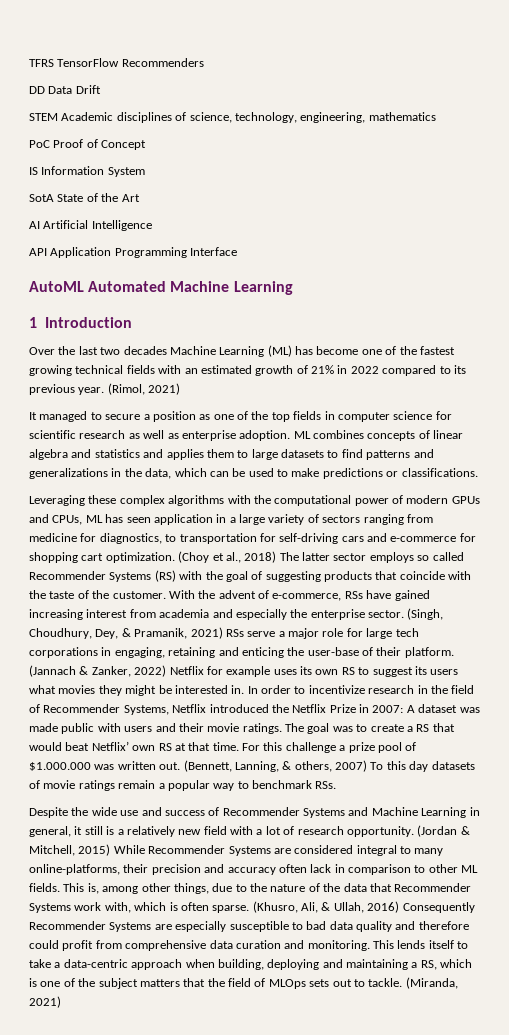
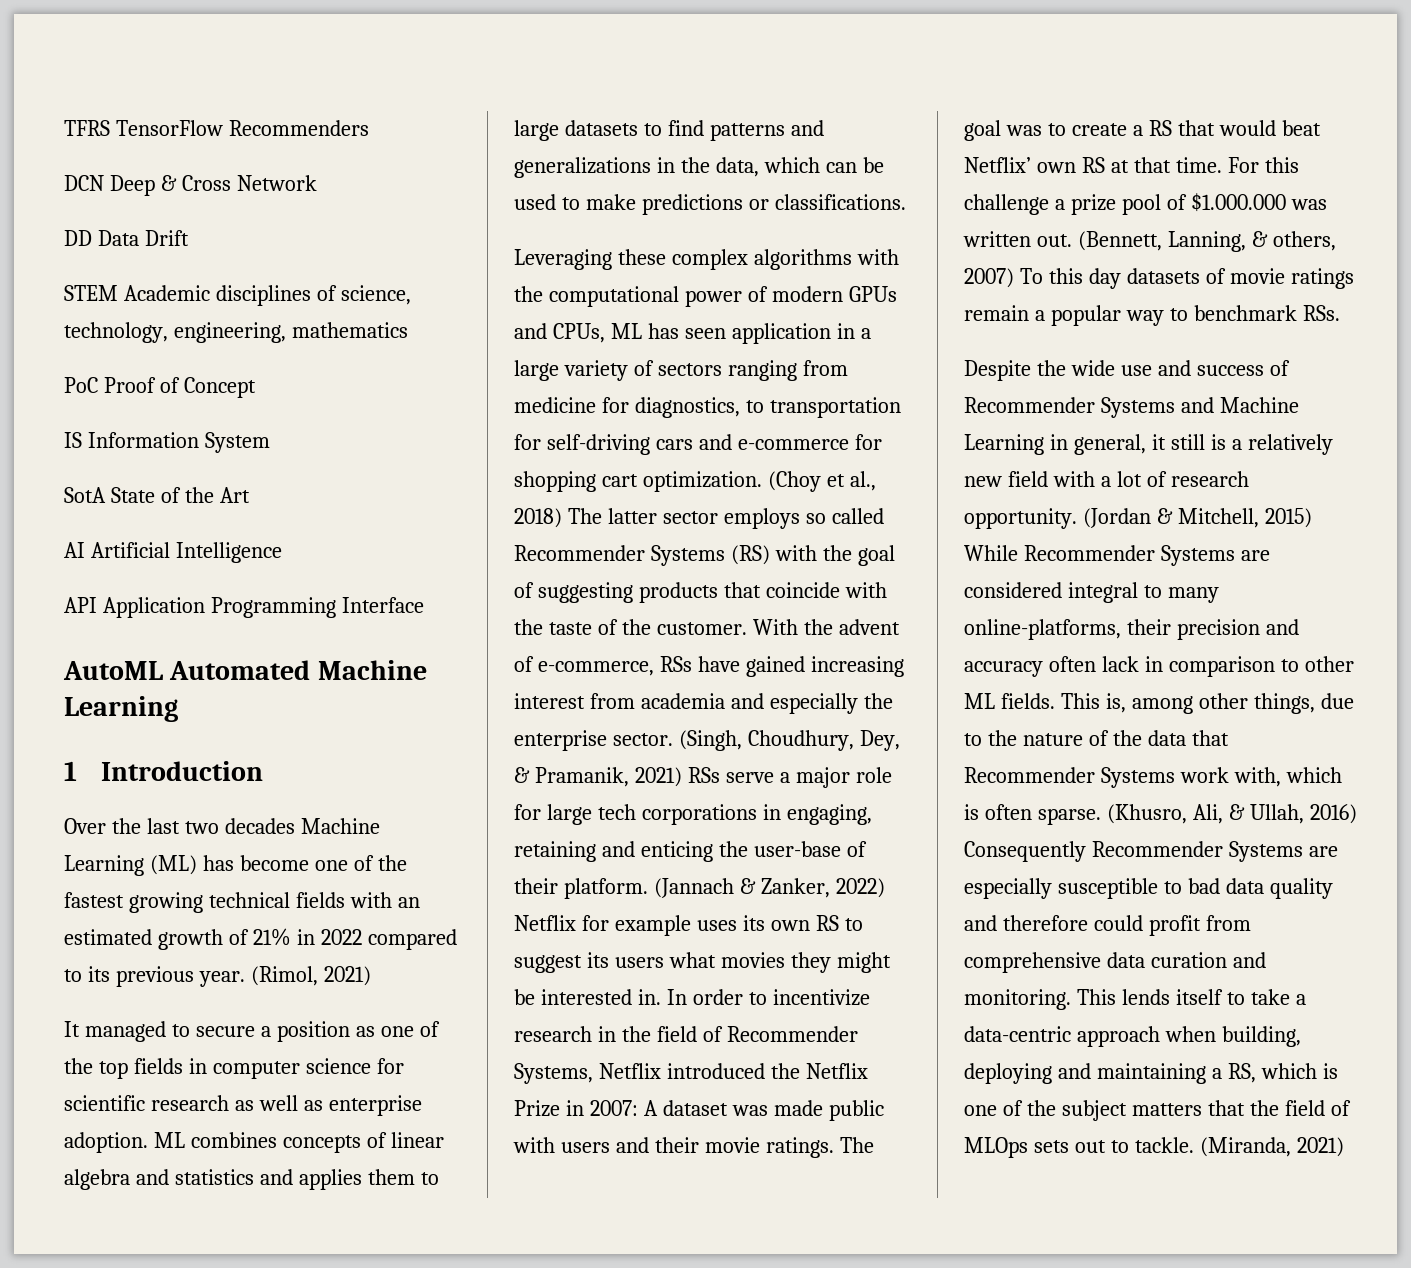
+ DCN Deep & Cross Network

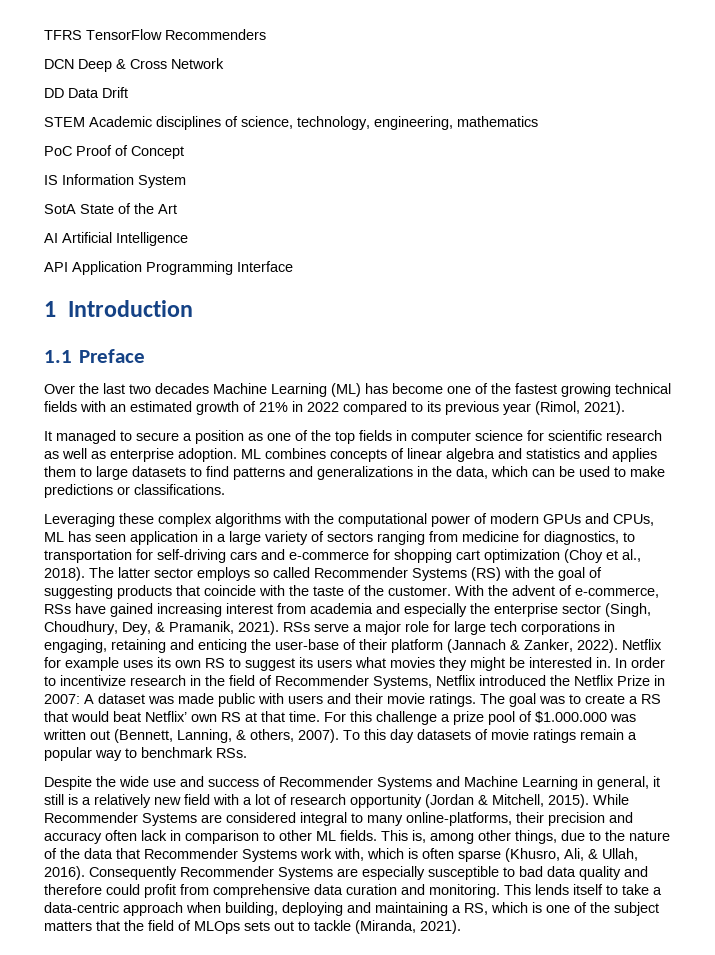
- AutoML Automated Machine Learning
  1 Introduction
+ 1.1 Preface
- Over the last two decades Machine Learning (ML) has become one of the fastest growing technical fields with an estimated growth of 21% in 2022 compared to its previous year. (Rimol, 2021)
+ Over the last two decades Machine Learning (ML) has become one of the fastest growing technical fields with an estimated growth of 21% in 2022 compared to its previous year (Rimol, 2021).
- Leveraging these complex algorithms with the computational power of modern GPUs and CPUs, ML has seen application in a large variety of sectors ranging from medicine for diagnostics, to transportation for self-driving cars and e-commerce for shopping cart optimization. (Choy et al., 2018) The latter sector employs so called Recommender Systems (RS) with the goal of suggesting products that coincide with the taste of the customer.
+ Leveraging these complex algorithms with the computational power of modern GPUs and CPUs, ML has seen application in a large variety of sectors ranging from medicine for diagnostics, to transportation for self-driving cars and e-commerce for shopping cart optimization (Choy et al., 2018). The latter sector employs so called Recommender Systems (RS) with the goal of suggesting products that coincide with the taste of the customer.
- With the advent of e-commerce, RSs have gained increasing interest from academia and especially the enterprise sector. (Singh, Choudhury, Dey, & Pramanik, 2021) RSs serve a major role for large tech corporations in engaging, retaining and enticing the user-base of their platform. (Jannach & Zanker, 2022) Netflix for example uses its own RS to suggest its users what movies they might be interested in.
+ With the advent of e-commerce, RSs have gained increasing interest from academia and especially the enterprise sector (Singh, Choudhury, Dey, & Pramanik, 2021). RSs serve a major role for large tech corporations in engaging, retaining and enticing the user-base of their platform (Jannach & Zanker, 2022). Netflix for example uses its own RS to suggest its users what movies they might be interested in.
- For this challenge a prize pool of $1.000.000 was written out. (Bennett, Lanning, & others, 2007) To this day datasets of movie ratings remain a popular way to benchmark RSs.
+ For this challenge a prize pool of $1.000.000 was written out (Bennett, Lanning, & others, 2007). To this day datasets of movie ratings remain a popular way to benchmark RSs.
- Despite the wide use and success of Recommender Systems and Machine Learning in general, it still is a relatively new field with a lot of research opportunity. (Jordan & Mitchell, 2015) While Recommender Systems are considered integral to many online-platforms, their precision and accuracy often lack in comparison to other ML fields.
+ Despite the wide use and success of Recommender Systems and Machine Learning in general, it still is a relatively new field with a lot of research opportunity (Jordan & Mitchell, 2015). While Recommender Systems are considered integral to many online-platforms, their precision and accuracy often lack in comparison to other ML fields.
- This is, among other things, due to the nature of the data that Recommender Systems work with, which is often sparse. (Khusro, Ali, & Ullah, 2016) Consequently Recommender Systems are especially susceptible to bad data quality and therefore could profit from comprehensive data curation and monitoring.
+ This is, among other things, due to the nature of the data that Recommender Systems work with, which is often sparse (Khusro, Ali, & Ullah, 2016). Consequently Recommender Systems are especially susceptible to bad data quality and therefore could profit from comprehensive data curation and monitoring.
- This lends itself to take a data-centric approach when building, deploying and maintaining a RS, which is one of the subject matters that the field of MLOps sets out to tackle. (Miranda, 2021)
+ This lends itself to take a data-centric approach when building, deploying and maintaining a RS, which is one of the subject matters that the field of MLOps sets out to tackle (Miranda, 2021).

